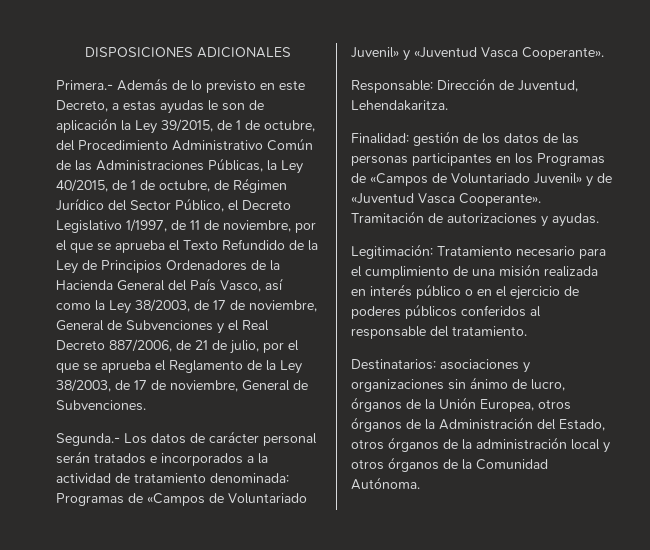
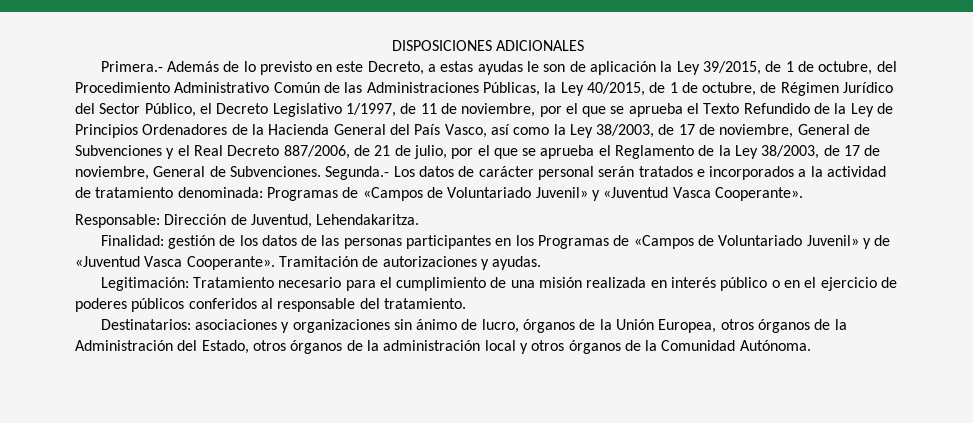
- Primera.- Además de lo previsto en este Decreto, a estas ayudas le son de aplicación la Ley 39/2015, de 1 de octubre, del Procedimiento Administrativo Común de las Administraciones Públicas, la Ley 40/2015, de 1 de octubre, de Régimen Jurídico del Sector Público, el Decreto Legislativo 1/1997, de 11 de noviembre, por el que se aprueba el Texto Refundido de la Ley de Principios Ordenadores de la Hacienda General del País Vasco, así como la Ley 38/2003, de 17 de noviembre, General de Subvenciones y el Real Decreto 887/2006, de 21 de julio, por el que se aprueba el Reglamento de la Ley 38/2003, de 17 de noviembre, General de Subvenciones.
- Segunda.- Los datos de carácter personal serán tratados e incorporados a la actividad de tratamiento denominada:
+ Primera.- Además de lo previsto en este Decreto, a estas ayudas le son de aplicación la Ley 39/2015, de 1 de octubre, del Procedimiento Administrativo Común de las Administraciones Públicas, la Ley 40/2015, de 1 de octubre, de Régimen Jurídico del Sector Público, el Decreto Legislativo 1/1997, de 11 de noviembre, por el que se aprueba el Texto Refundido de la Ley de Principios Ordenadores de la Hacienda General del País Vasco, así como la Ley 38/2003, de 17 de noviembre, General de Subvenciones y el Real Decreto 887/2006, de 21 de julio, por el que se aprueba el Reglamento de la Ley 38/2003, de 17 de noviembre, General de Subvenciones. Segunda.- Los datos de carácter personal serán tratados e incorporados a la actividad de tratamiento denominada:

